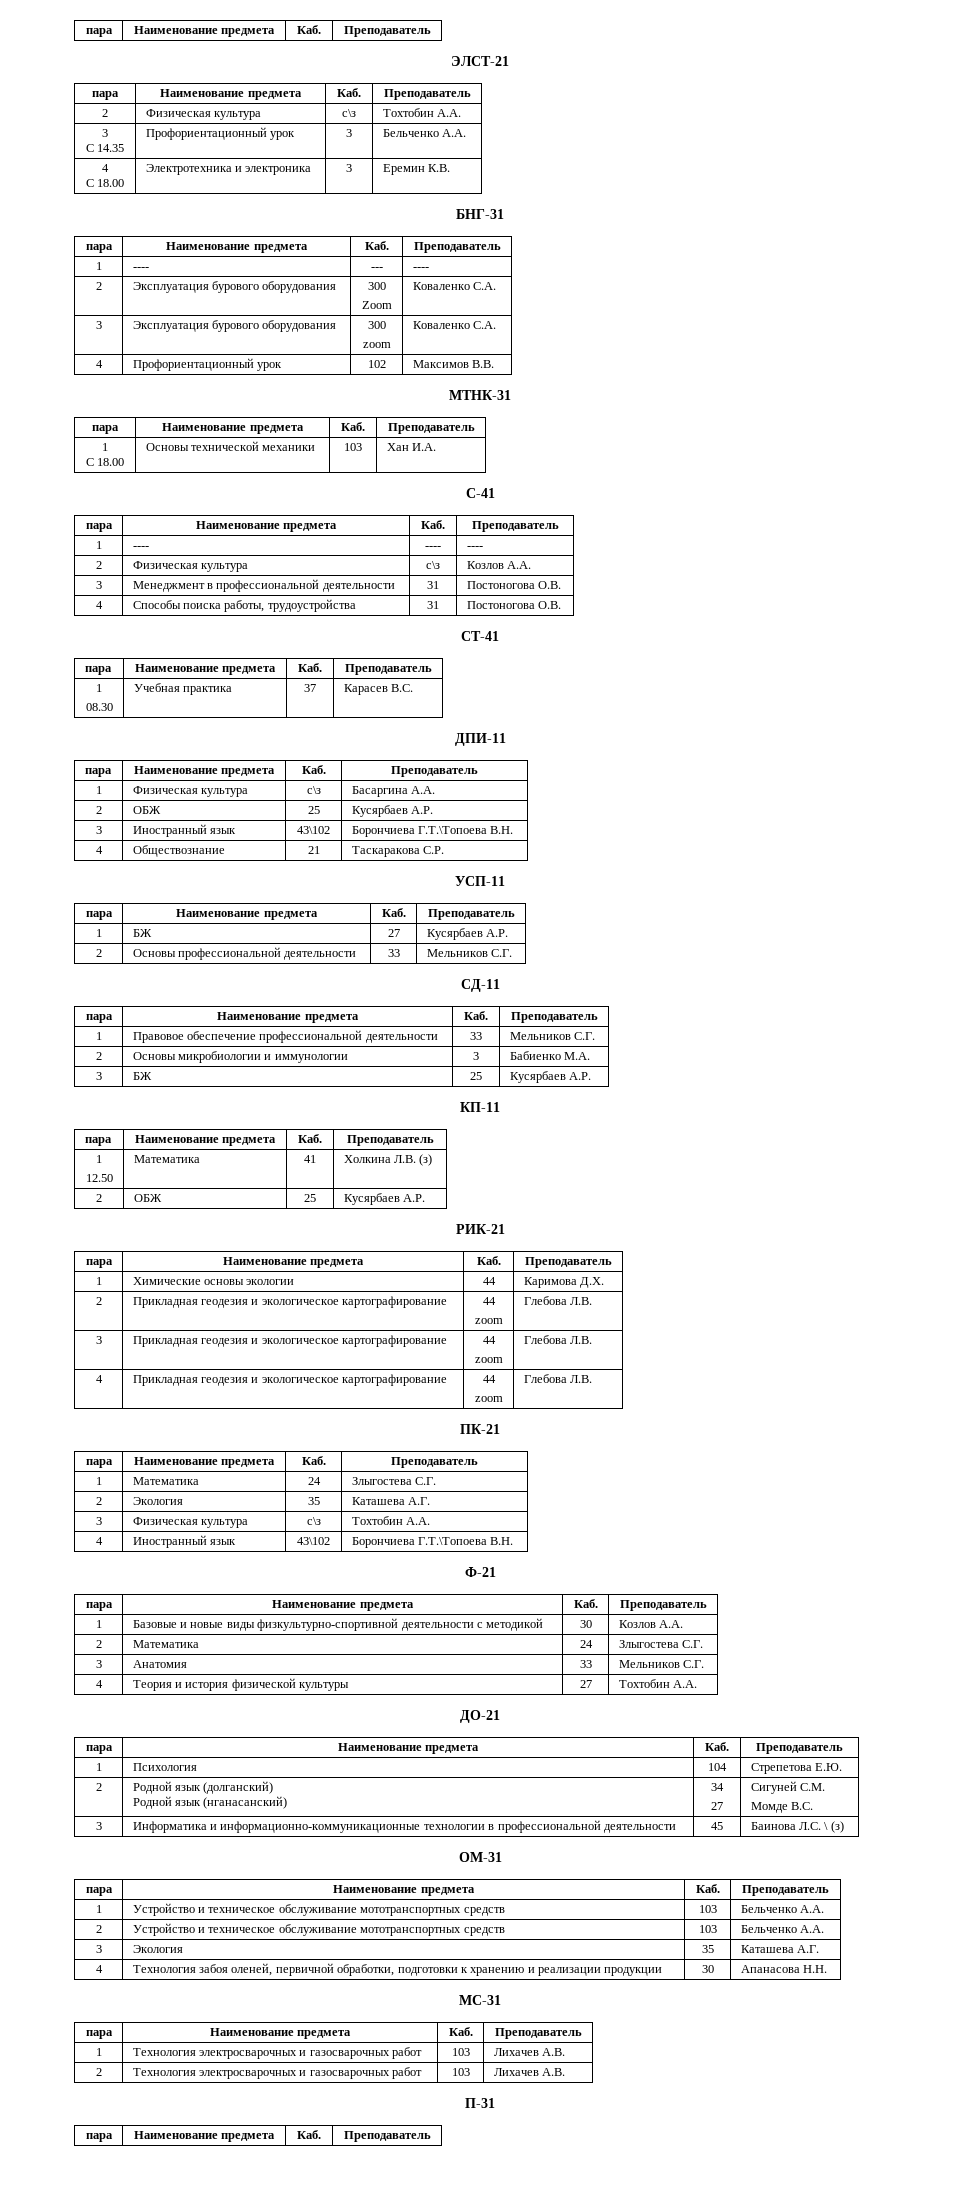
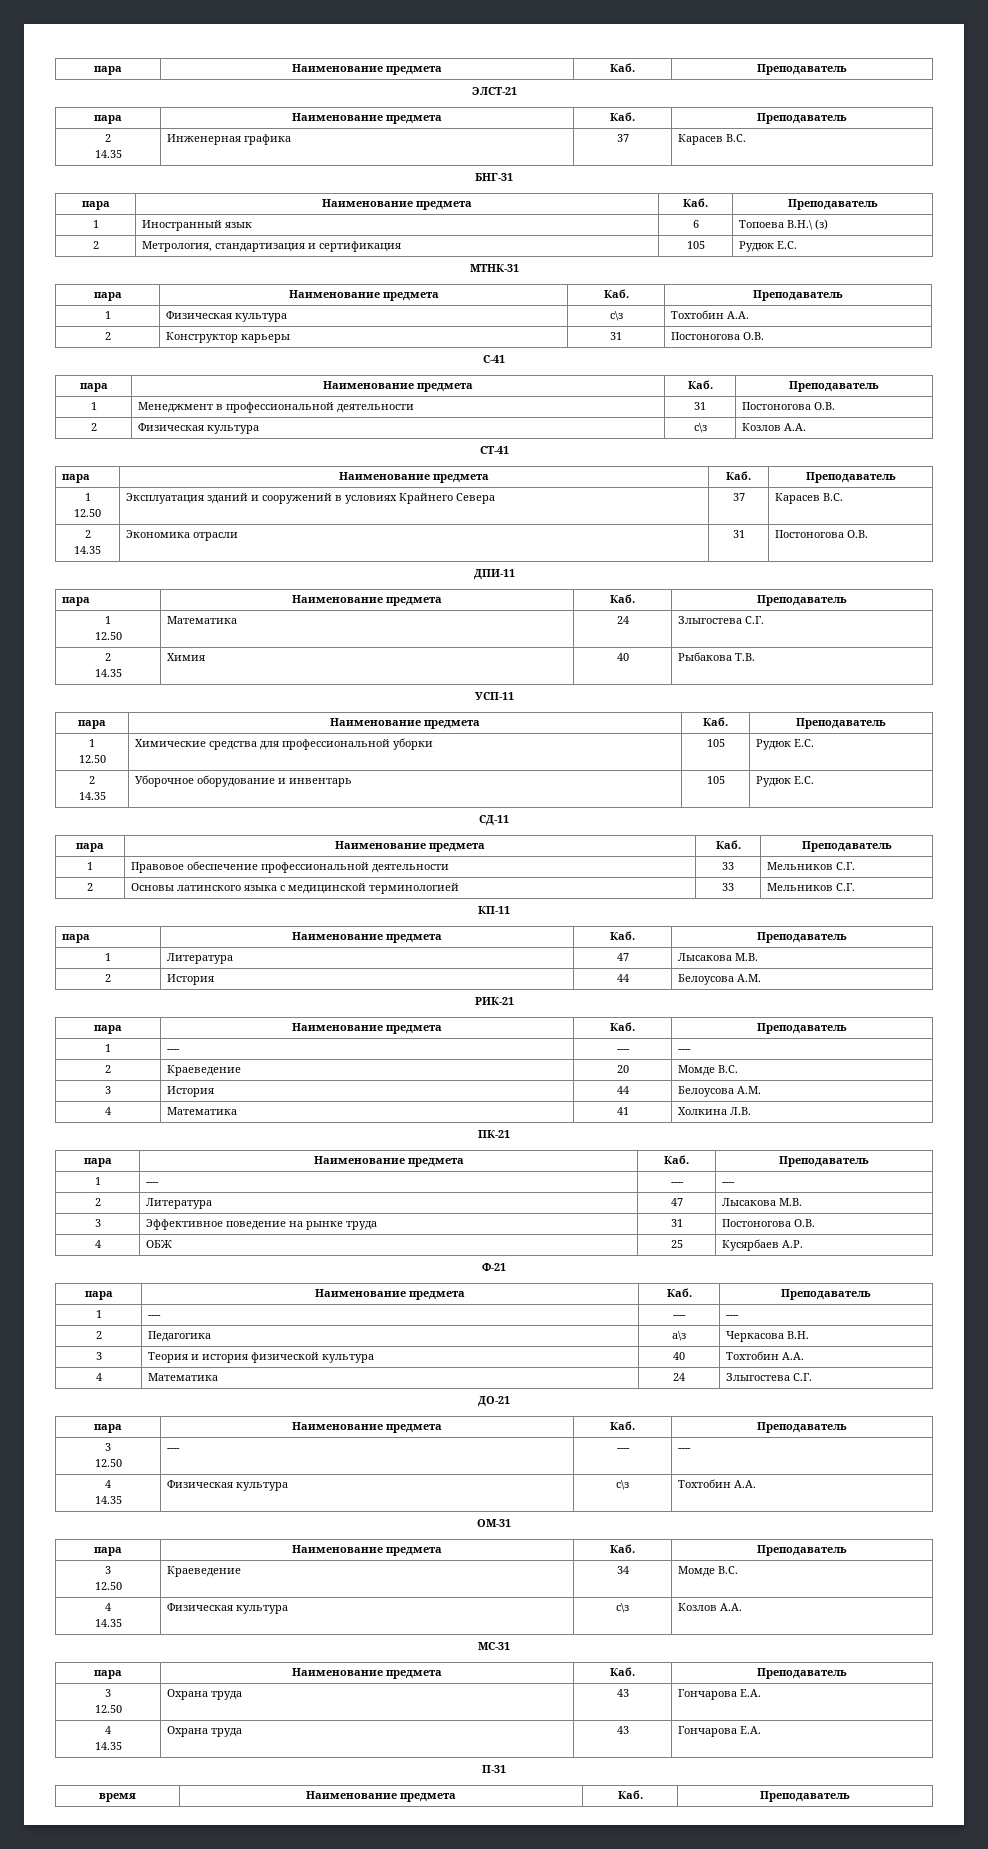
  ЭЛСТ-21
  пара | Наименование предмета | Каб. | Преподаватель
- 2 | Физическая культура | с\з | Тохтобин А.А.
- 3
- С 14.35 | Профориентационный урок | 3 | Бельченко А.А.
- 4
- С 18.00 | Электротехника и электроника | 3 | Еремин К.В.
+ 2
+ 14.35 | Инженерная графика | 37 | Карасев В.С.
- 1 | ---- | --- | ----
- 2 | Эксплуатация бурового оборудования | 300
- Zoom | Коваленко С.А.
- 3 | Эксплуатация бурового оборудования | 300
- zoom | Коваленко С.А.
- 4 | Профориентационный урок | 102 | Максимов В.В.
+ 1 | Иностранный язык | 6 | Топоева В.Н.\ (з)
+ 2 | Метрология, стандартизация и сертификация | 105 | Рудюк Е.С.
  МТНК-31
  пара | Наименование предмета | Каб. | Преподаватель
- 1
- С 18.00 | Основы технической механики | 103 | Хан И.А.
+ 1 | Физическая культура | с\з | Тохтобин А.А.
+ 2 | Конструктор карьеры | 31 | Постоногова О.В.
  С-41
  пара | Наименование предмета | Каб. | Преподаватель
- 1 | ---- | ---- | ----
+ 1 | Менеджмент в профессиональной деятельности | 31 | Постоногова О.В.
  2 | Физическая культура | с\з | Козлов А.А.
- 3 | Менеджмент в профессиональной деятельности | 31 | Постоногова О.В.
- 4 | Способы поиска работы, трудоустройства | 31 | Постоногова О.В.
  СТ-41
  пара | Наименование предмета | Каб. | Преподаватель
  1
- 08.30 | Учебная практика | 37 | Карасев В.С.
+ 12.50 | Эксплуатация зданий и сооружений в условиях Крайнего Севера | 37 | Карасев В.С.
+ 2
+ 14.35 | Экономика отрасли | 31 | Постоногова О.В.
  ДПИ-11
  пара | Наименование предмета | Каб. | Преподаватель
- 1 | Физическая культура | с\з | Басаргина А.А.
- 2 | ОБЖ | 25 | Кусярбаев А.Р.
- 3 | Иностранный язык | 43\102 | Борончиева Г.Т.\Топоева В.Н.
- 4 | Обществознание | 21 | Таскаракова С.Р.
+ 1
+ 12.50 | Математика | 24 | Злыгостева С.Г.
+ 2
+ 14.35 | Химия | 40 | Рыбакова Т.В.
  УСП-11
  пара | Наименование предмета | Каб. | Преподаватель
- 1 | БЖ | 27 | Кусярбаев А.Р.
- 2 | Основы профессиональной деятельности | 33 | Мельников С.Г.
+ 1
+ 12.50 | Химические средства для профессиональной уборки | 105 | Рудюк Е.С.
+ 2
+ 14.35 | Уборочное оборудование и инвентарь | 105 | Рудюк Е.С.
- 2 | Основы микробиологии и иммунологии | 3 | Бабиенко М.А.
- 3 | БЖ | 25 | Кусярбаев А.Р.
+ 2 | Основы латинского языка с медицинской терминологией | 33 | Мельников С.Г.
  КП-11
  пара | Наименование предмета | Каб. | Преподаватель
- 1
- 12.50 | Математика | 41 | Холкина Л.В. (з)
- 2 | ОБЖ | 25 | Кусярбаев А.Р.
+ 1 | Литература | 47 | Лысакова М.В.
+ 2 | История | 44 | Белоусова А.М.
  РИК-21
  пара | Наименование предмета | Каб. | Преподаватель
- 1 | Химические основы экологии | 44 | Каримова Д.Х.
- 2 | Прикладная геодезия и экологическое картографирование | 44
- zoom | Глебова Л.В.
- 3 | Прикладная геодезия и экологическое картографирование | 44
- zoom | Глебова Л.В.
- 4 | Прикладная геодезия и экологическое картографирование | 44
- zoom | Глебова Л.В.
+ 1 | ---- | ---- | ----
+ 2 | Краеведение | 20 | Момде В.С.
+ 3 | История | 44 | Белоусова А.М.
+ 4 | Математика | 41 | Холкина Л.В.
  ПК-21
  пара | Наименование предмета | Каб. | Преподаватель
- 1 | Математика | 24 | Злыгостева С.Г.
- 2 | Экология | 35 | Каташева А.Г.
- 3 | Физическая культура | с\з | Тохтобин А.А.
- 4 | Иностранный язык | 43\102 | Борончиева Г.Т.\Топоева В.Н.
+ 1 | ---- | ---- | ----
+ 2 | Литература | 47 | Лысакова М.В.
+ 3 | Эффективное поведение на рынке труда | 31 | Постоногова О.В.
+ 4 | ОБЖ | 25 | Кусярбаев А.Р.
  Ф-21
  пара | Наименование предмета | Каб. | Преподаватель
- 1 | Базовые и новые виды физкультурно-спортивной деятельности с методикой | 30 | Козлов А.А.
- 2 | Математика | 24 | Злыгостева С.Г.
- 3 | Анатомия | 33 | Мельников С.Г.
- 4 | Теория и история физической культуры | 27 | Тохтобин А.А.
+ 1 | ---- | ---- | ----
+ 2 | Педагогика | а\з | Черкасова В.Н.
+ 3 | Теория и история физической культура | 40 | Тохтобин А.А.
+ 4 | Математика | 24 | Злыгостева С.Г.
  ДО-21
  пара | Наименование предмета | Каб. | Преподаватель
- 1 | Психология | 104 | Стрепетова Е.Ю.
- 2 | Родной язык (долганский)
- Родной язык (нганасанский) | 34
- 27 | Сигуней С.М.
- Момде В.С.
- 3 | Информатика и информационно-коммуникационные технологии в профессиональной деятельности | 45 | Баинова Л.С. \ (з)
+ 3
+ 12.50 | ---- | ---- | ----
+ 4
+ 14.35 | Физическая культура | с\з | Тохтобин А.А.
  ОМ-31
  пара | Наименование предмета | Каб. | Преподаватель
- 1 | Устройство и техническое обслуживание мототранспортных средств | 103 | Бельченко А.А.
- 2 | Устройство и техническое обслуживание мототранспортных средств | 103 | Бельченко А.А.
- 3 | Экология | 35 | Каташева А.Г.
- 4 | Технология забоя оленей, первичной обработки, подготовки к хранению и реализации продукции | 30 | Апанасова Н.Н.
+ 3
+ 12.50 | Краеведение | 34 | Момде В.С.
+ 4
+ 14.35 | Физическая культура | с\з | Козлов А.А.
  МС-31
  пара | Наименование предмета | Каб. | Преподаватель
- 1 | Технология электросварочных и газосварочных работ | 103 | Лихачев А.В.
- 2 | Технология электросварочных и газосварочных работ | 103 | Лихачев А.В.
+ 3
+ 12.50 | Охрана труда | 43 | Гончарова Е.А.
+ 4
+ 14.35 | Охрана труда | 43 | Гончарова Е.А.
  П-31
- пара | Наименование предмета | Каб. | Преподаватель
+ время | Наименование предмета | Каб. | Преподаватель

